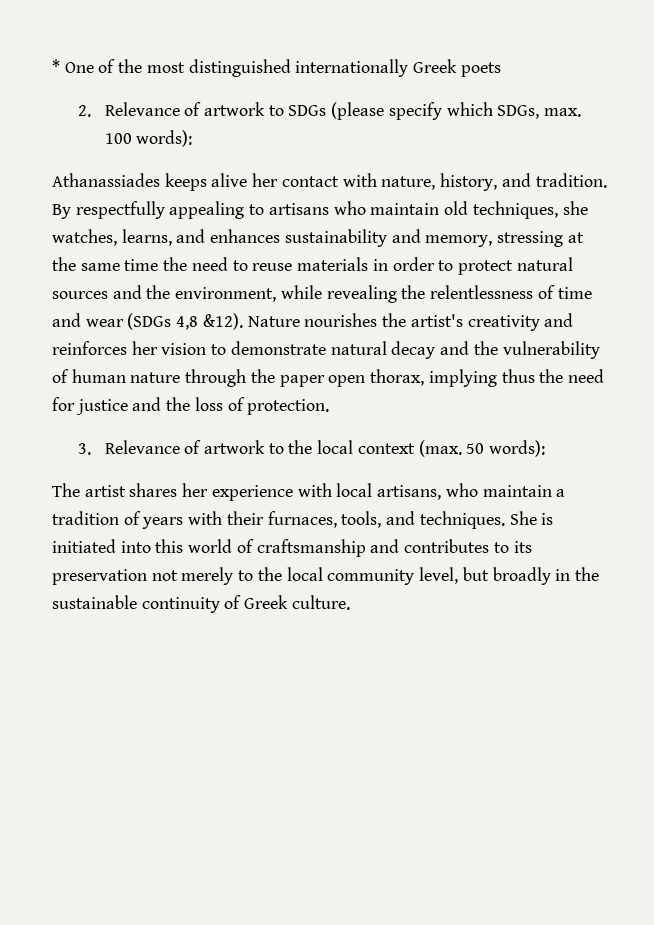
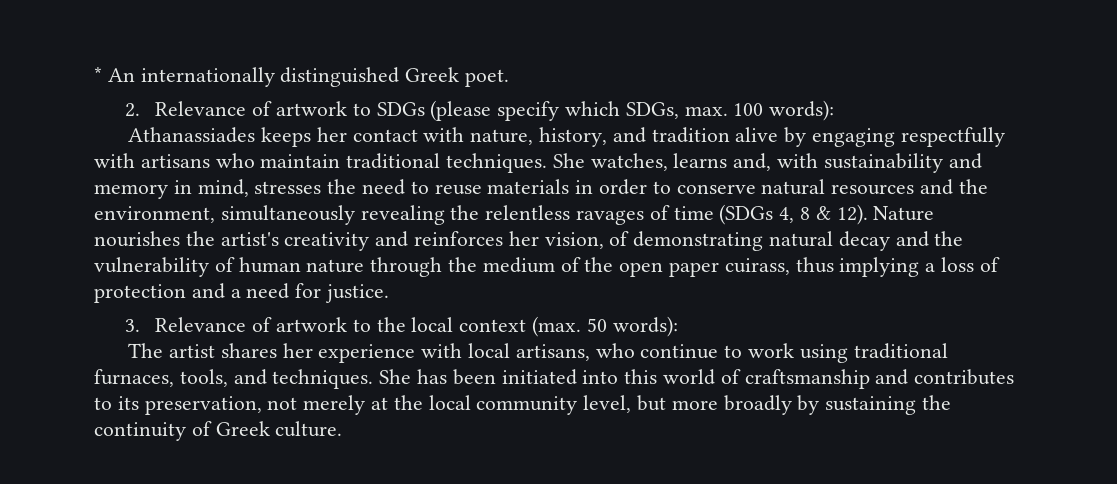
- * One of the most distinguished internationally Greek poets
+ * An internationally distinguished Greek poet.
- Athanassiades keeps alive her contact with nature, history, and tradition. By respectfully appealing to artisans who maintain old techniques, she watches, learns, and enhances sustainability and memory, stressing at the same time the need to reuse materials in order to protect natural sources and the environment, while revealing the relentlessness of time and wear (SDGs 4,8 &12).
+ Athanassiades keeps her contact with nature, history, and tradition alive by engaging respectfully with artisans who maintain traditional techniques. She watches, learns and, with sustainability and memory in mind, stresses the need to reuse materials in order to conserve natural resources and the environment, simultaneously revealing the relentless ravages of time (SDGs 4, 8 & 12).
- Nature nourishes the artist's creativity and reinforces her vision to demonstrate natural decay and the vulnerability of human nature through the paper open thorax, implying thus the need for justice and the loss of protection.
+ Nature nourishes the artist's creativity and reinforces her vision, of demonstrating natural decay and the vulnerability of human nature through the medium of the open paper cuirass, thus implying a loss of protection and a need for justice.
- The artist shares her experience with local artisans, who maintain a tradition of years with their furnaces, tools, and techniques.
+ The artist shares her experience with local artisans, who continue to work using traditional furnaces, tools, and techniques.
- She is initiated into this world of craftsmanship and contributes to its preservation not merely to the local community level, but broadly in the sustainable continuity of Greek culture.
+ She has been initiated into this world of craftsmanship and contributes to its preservation, not merely at the local community level, but more broadly by sustaining the continuity of Greek culture.

